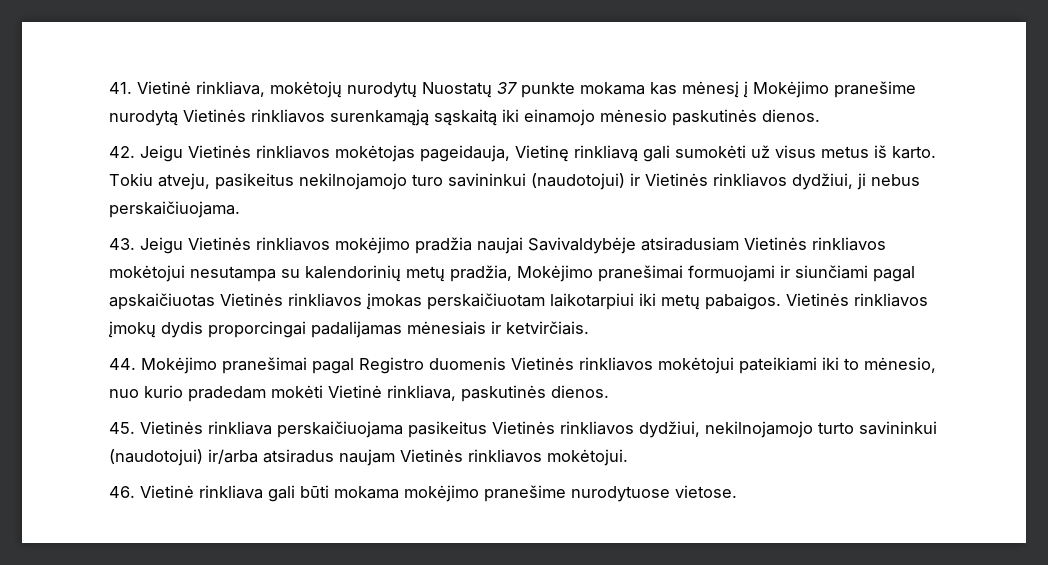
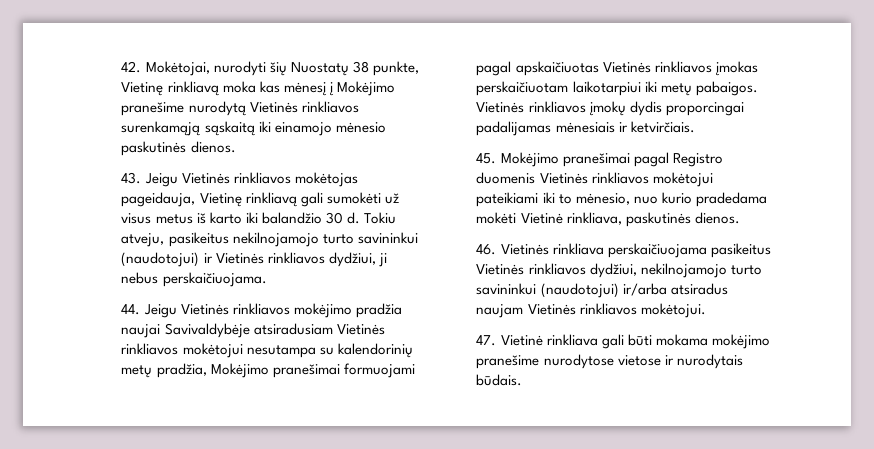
- 41. Vietinė rinkliava, mokėtojų nurodytų Nuostatų 37 punkte mokama kas mėnesį į Mokėjimo pranešime nurodytą Vietinės rinkliavos surenkamąją sąskaitą iki einamojo mėnesio paskutinės dienos.
+ 42. Mokėtojai, nurodyti šių Nuostatų 38 punkte, Vietinę rinkliavą moka kas mėnesį į Mokėjimo pranešime nurodytą Vietinės rinkliavos surenkamąją sąskaitą iki einamojo mėnesio paskutinės dienos.
- 42. Jeigu Vietinės rinkliavos mokėtojas pageidauja, Vietinę rinkliavą gali sumokėti už visus metus iš karto.
+ 43. Jeigu Vietinės rinkliavos mokėtojas pageidauja, Vietinę rinkliavą gali sumokėti už visus metus iš karto iki balandžio 30 d.
- Tokiu atveju, pasikeitus nekilnojamojo turo savininkui (naudotojui) ir Vietinės rinkliavos dydžiui, ji nebus perskaičiuojama.
+ Tokiu atveju, pasikeitus nekilnojamojo turto savininkui (naudotojui) ir Vietinės rinkliavos dydžiui, ji nebus perskaičiuojama.
- 43. Jeigu Vietinės rinkliavos mokėjimo pradžia naujai Savivaldybėje atsiradusiam Vietinės rinkliavos mokėtojui nesutampa su kalendorinių metų pradžia, Mokėjimo pranešimai formuojami ir siunčiami pagal apskaičiuotas Vietinės rinkliavos įmokas perskaičiuotam laikotarpiui iki metų pabaigos.
+ 44. Jeigu Vietinės rinkliavos mokėjimo pradžia naujai Savivaldybėje atsiradusiam Vietinės rinkliavos mokėtojui nesutampa su kalendorinių metų pradžia, Mokėjimo pranešimai formuojami pagal apskaičiuotas Vietinės rinkliavos įmokas perskaičiuotam laikotarpiui iki metų pabaigos.
- 44. Mokėjimo pranešimai pagal Registro duomenis Vietinės rinkliavos mokėtojui pateikiami iki to mėnesio, nuo kurio pradedam mokėti Vietinė rinkliava, paskutinės dienos.
+ 45. Mokėjimo pranešimai pagal Registro duomenis Vietinės rinkliavos mokėtojui pateikiami iki to mėnesio, nuo kurio pradedama mokėti Vietinė rinkliava, paskutinės dienos.
- 45. Vietinės rinkliava perskaičiuojama pasikeitus Vietinės rinkliavos dydžiui, nekilnojamojo turto savininkui (naudotojui) ir/arba atsiradus naujam Vietinės rinkliavos mokėtojui.
+ 46. Vietinės rinkliava perskaičiuojama pasikeitus Vietinės rinkliavos dydžiui, nekilnojamojo turto savininkui (naudotojui) ir/arba atsiradus naujam Vietinės rinkliavos mokėtojui.
- 46. Vietinė rinkliava gali būti mokama mokėjimo pranešime nurodytuose vietose.
+ 47. Vietinė rinkliava gali būti mokama mokėjimo pranešime nurodytose vietose ir nurodytais būdais.

